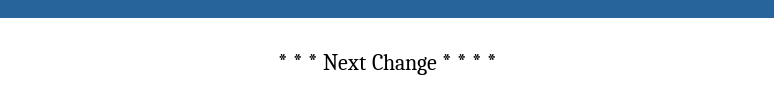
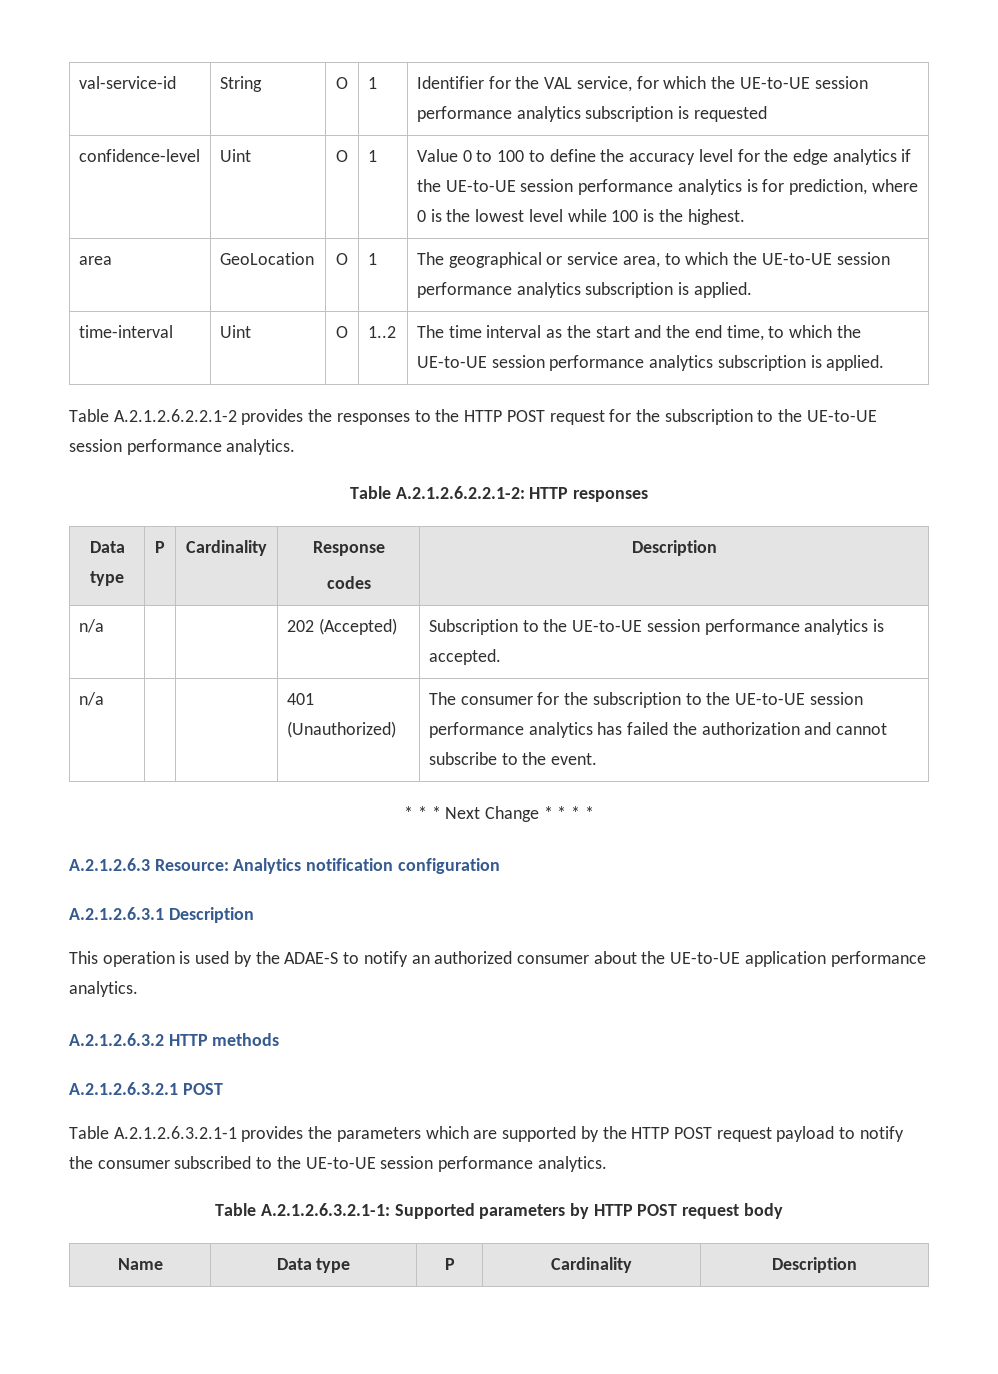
+ val-service-id | String | O | 1 | Identifier for the VAL service, for which the UE-to-UE session performance analytics subscription is requested
+ confidence-level | Uint | O | 1 | Value 0 to 100 to define the accuracy level for the edge analytics if the UE-to-UE session performance analytics is for prediction, where 0 is the lowest level while 100 is the highest.
+ area | GeoLocation | O | 1 | The geographical or service area, to which the UE-to-UE session performance analytics subscription is applied.
+ time-interval | Uint | O | 1..2 | The time interval as the start and the end time, to which the UE-to-UE session performance analytics subscription is applied.
+ Table A.2.1.2.6.2.2.1-2 provides the responses to the HTTP POST request for the subscription to the UE-to-UE session performance analytics.
+ Table A.2.1.2.6.2.2.1-2: HTTP responses
+ Data type | P | Cardinality | Response
+ codes | Description
+ n/a | | | 202 (Accepted) | Subscription to the UE-to-UE session performance analytics is accepted.
+ n/a | | | 401 (Unauthorized) | The consumer for the subscription to the UE-to-UE session performance analytics has failed the authorization and cannot subscribe to the event.
+ A.2.1.2.6.3 Resource: Analytics notification configuration
+ A.2.1.2.6.3.1 Description
+ This operation is used by the ADAE-S to notify an authorized consumer about the UE-to-UE application performance analytics.
+ A.2.1.2.6.3.2 HTTP methods
+ A.2.1.2.6.3.2.1 POST
+ Table A.2.1.2.6.3.2.1-1 provides the parameters which are supported by the HTTP POST request payload to notify the consumer subscribed to the UE-to-UE session performance analytics.
+ Table A.2.1.2.6.3.2.1-1: Supported parameters by HTTP POST request body
+ Name | Data type | P | Cardinality | Description

